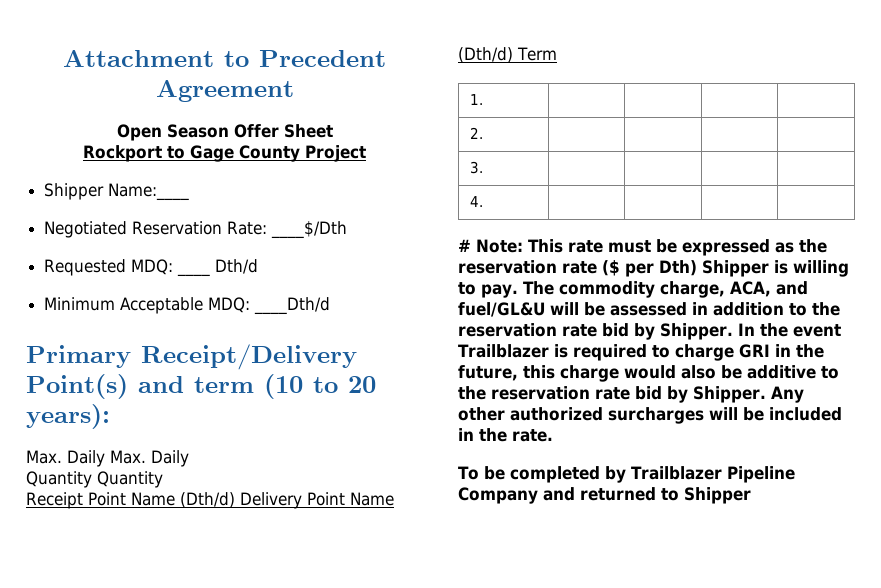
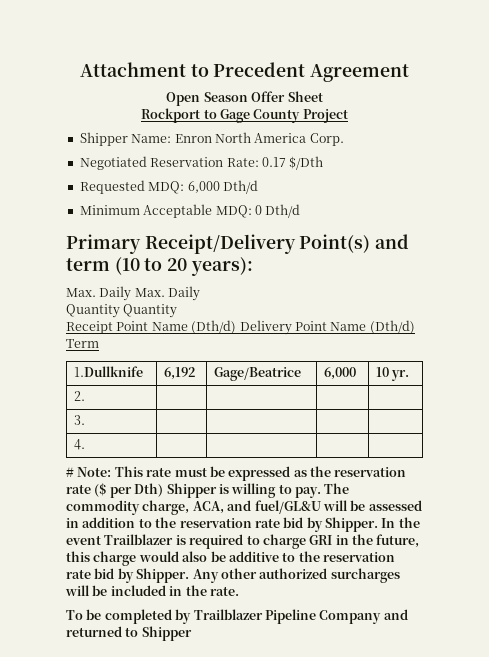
- Shipper Name:____
+ Shipper Name: Enron North America Corp.
- Negotiated Reservation Rate: ____$/Dth
+ Negotiated Reservation Rate: 0.17 $/Dth
- Requested MDQ: ____ Dth/d
+ Requested MDQ: 6,000 Dth/d
- Minimum Acceptable MDQ: ____Dth/d
+ Minimum Acceptable MDQ: 0 Dth/d
- 1. | | | |
+ 1.Dullknife | 6,192 | Gage/Beatrice | 6,000 | 10 yr.

